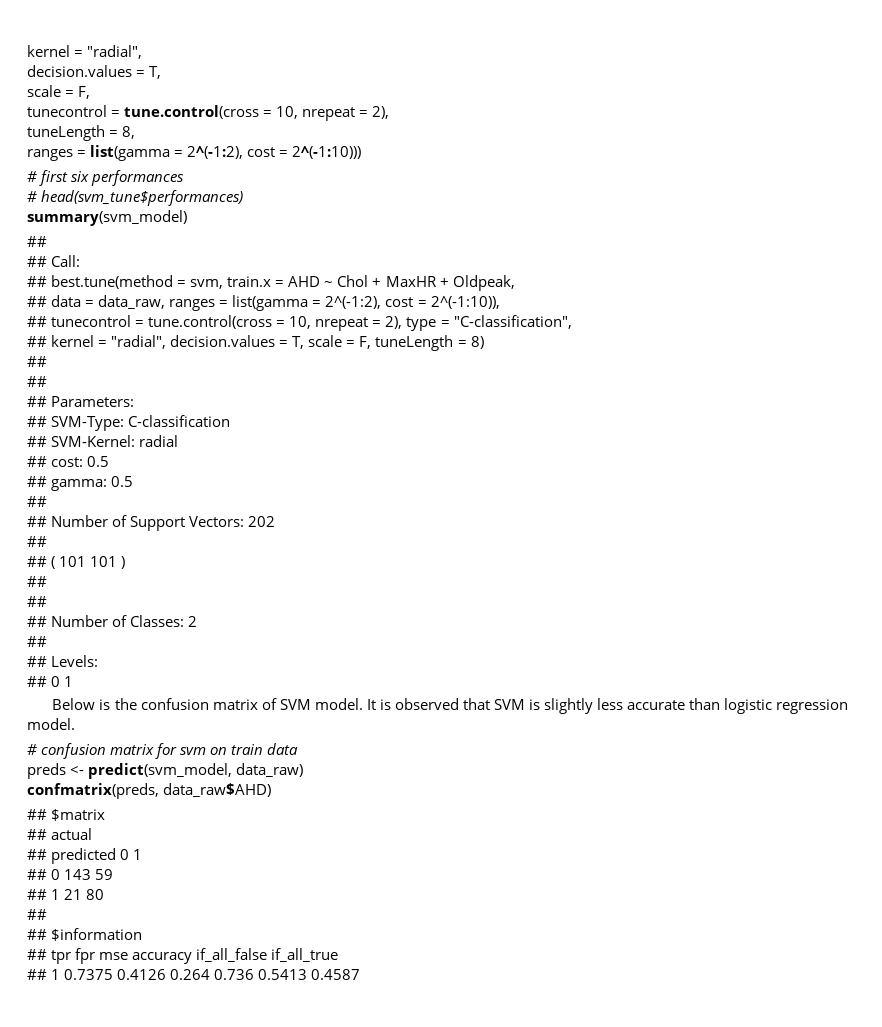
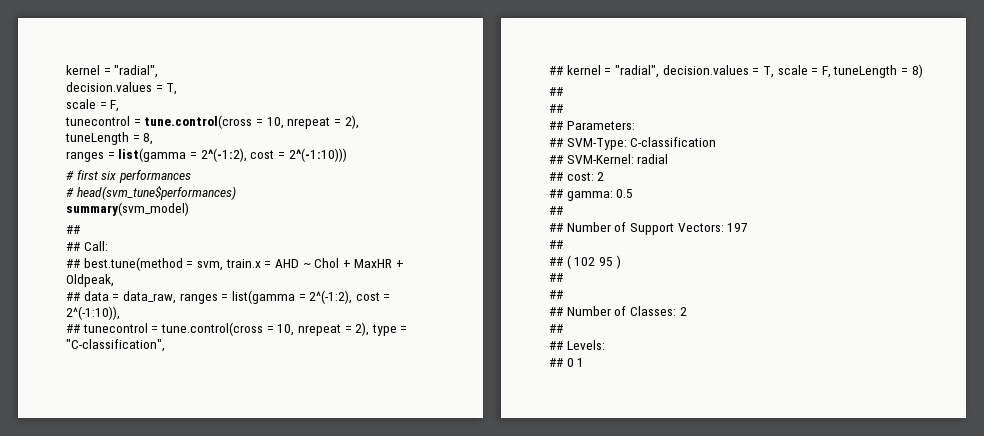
- ## cost: 0.5
+ ## cost: 2
- ## Number of Support Vectors: 202
+ ## Number of Support Vectors: 197
- ## ( 101 101 )
+ ## ( 102 95 )
- Below is the confusion matrix of SVM model. It is observed that SVM is slightly less accurate than logistic regression model.
- # confusion matrix for svm on train data
- preds <- predict(svm_model, data_raw)
- confmatrix(preds, data_raw$AHD)
- ## $matrix
- ## actual
- ## predicted 0 1
- ## 0 143 59
- ## 1 21 80
- ##
- ## $information
- ## tpr fpr mse accuracy if_all_false if_all_true
- ## 1 0.7375 0.4126 0.264 0.736 0.5413 0.4587

